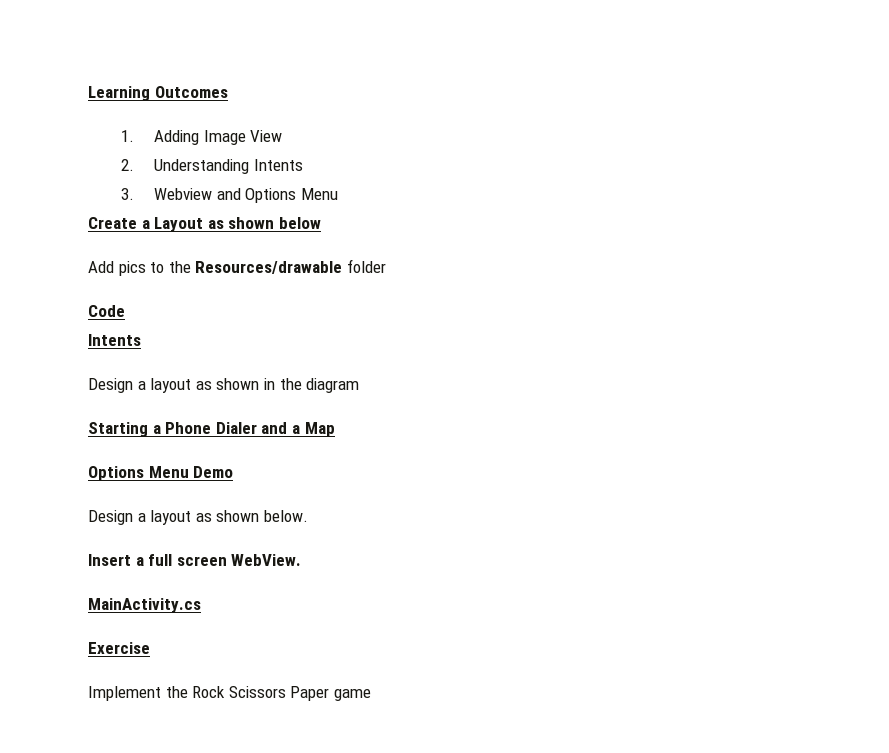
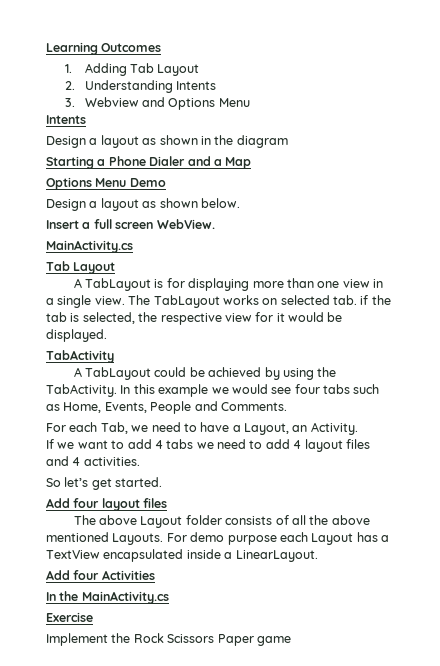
- 1. Adding Image View
+ 1. Adding Tab Layout
- Create a Layout as shown below
- Add pics to the Resources/drawable folder
- Code
  Insert a full screen WebView.
  MainActivity.cs
+ Tab Layout
+ A TabLayout is for displaying more than one view in a single view. The TabLayout works on selected tab. if the tab is selected, the respective view for it would be displayed.
+ TabActivity
+ A TabLayout could be achieved by using the TabActivity. In this example we would see four tabs such as Home, Events, People and Comments.
+ For each Tab, we need to have a Layout, an Activity.
+ If we want to add 4 tabs we need to add 4 layout files and 4 activities.
+ So let’s get started.
+ Add four layout files
+ The above Layout folder consists of all the above mentioned Layouts. For demo purpose each Layout has a TextView encapsulated inside a LinearLayout.
+ Add four Activities
+ In the MainActivity.cs

